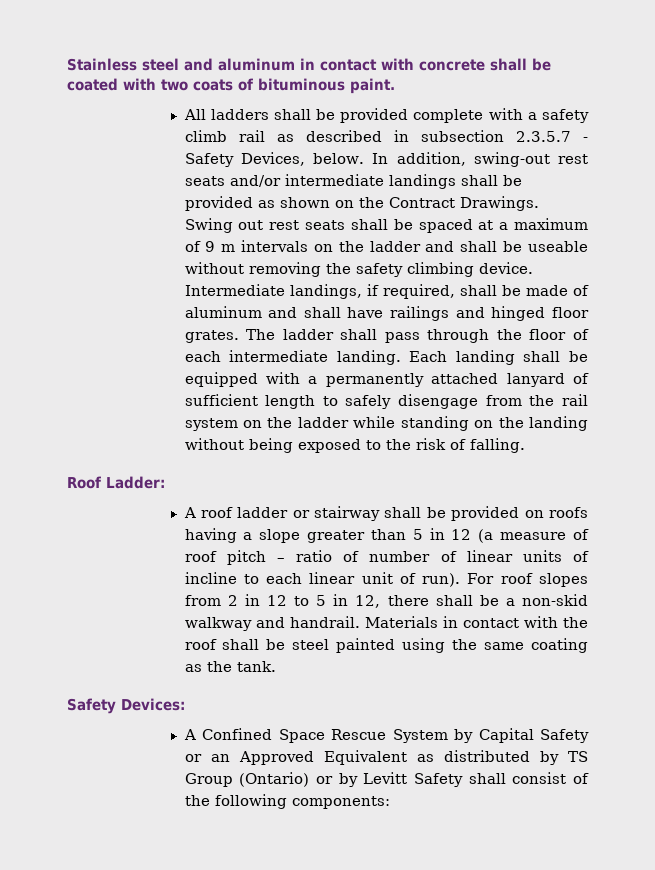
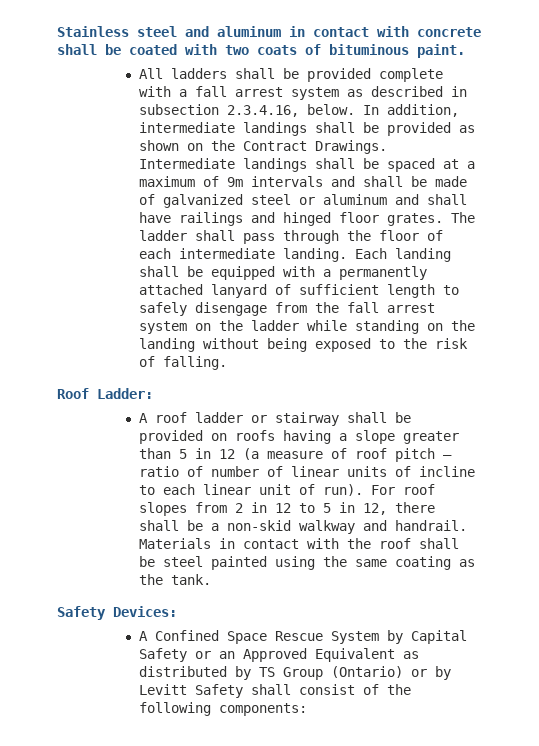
- All ladders shall be provided complete with a safety climb rail as described in subsection 2.3.5.7 - Safety Devices, below. In addition, swing-out rest seats and/or intermediate landings shall be provided as shown on the Contract Drawings.
+ All ladders shall be provided complete with a fall arrest system as described in subsection 2.3.4.16, below. In addition, intermediate landings shall be provided as shown on the Contract Drawings.
- Swing out rest seats shall be spaced at a maximum of 9 m intervals on the ladder and shall be useable without removing the safety climbing device. Intermediate landings, if required, shall be made of aluminum and shall have railings and hinged floor grates.
+ Intermediate landings shall be spaced at a maximum of 9m intervals and shall be made of galvanized steel or aluminum and shall have railings and hinged floor grates.
- Each landing shall be equipped with a permanently attached lanyard of sufficient length to safely disengage from the rail system on the ladder while standing on the landing without being exposed to the risk of falling.
+ Each landing shall be equipped with a permanently attached lanyard of sufficient length to safely disengage from the fall arrest system on the ladder while standing on the landing without being exposed to the risk of falling.

